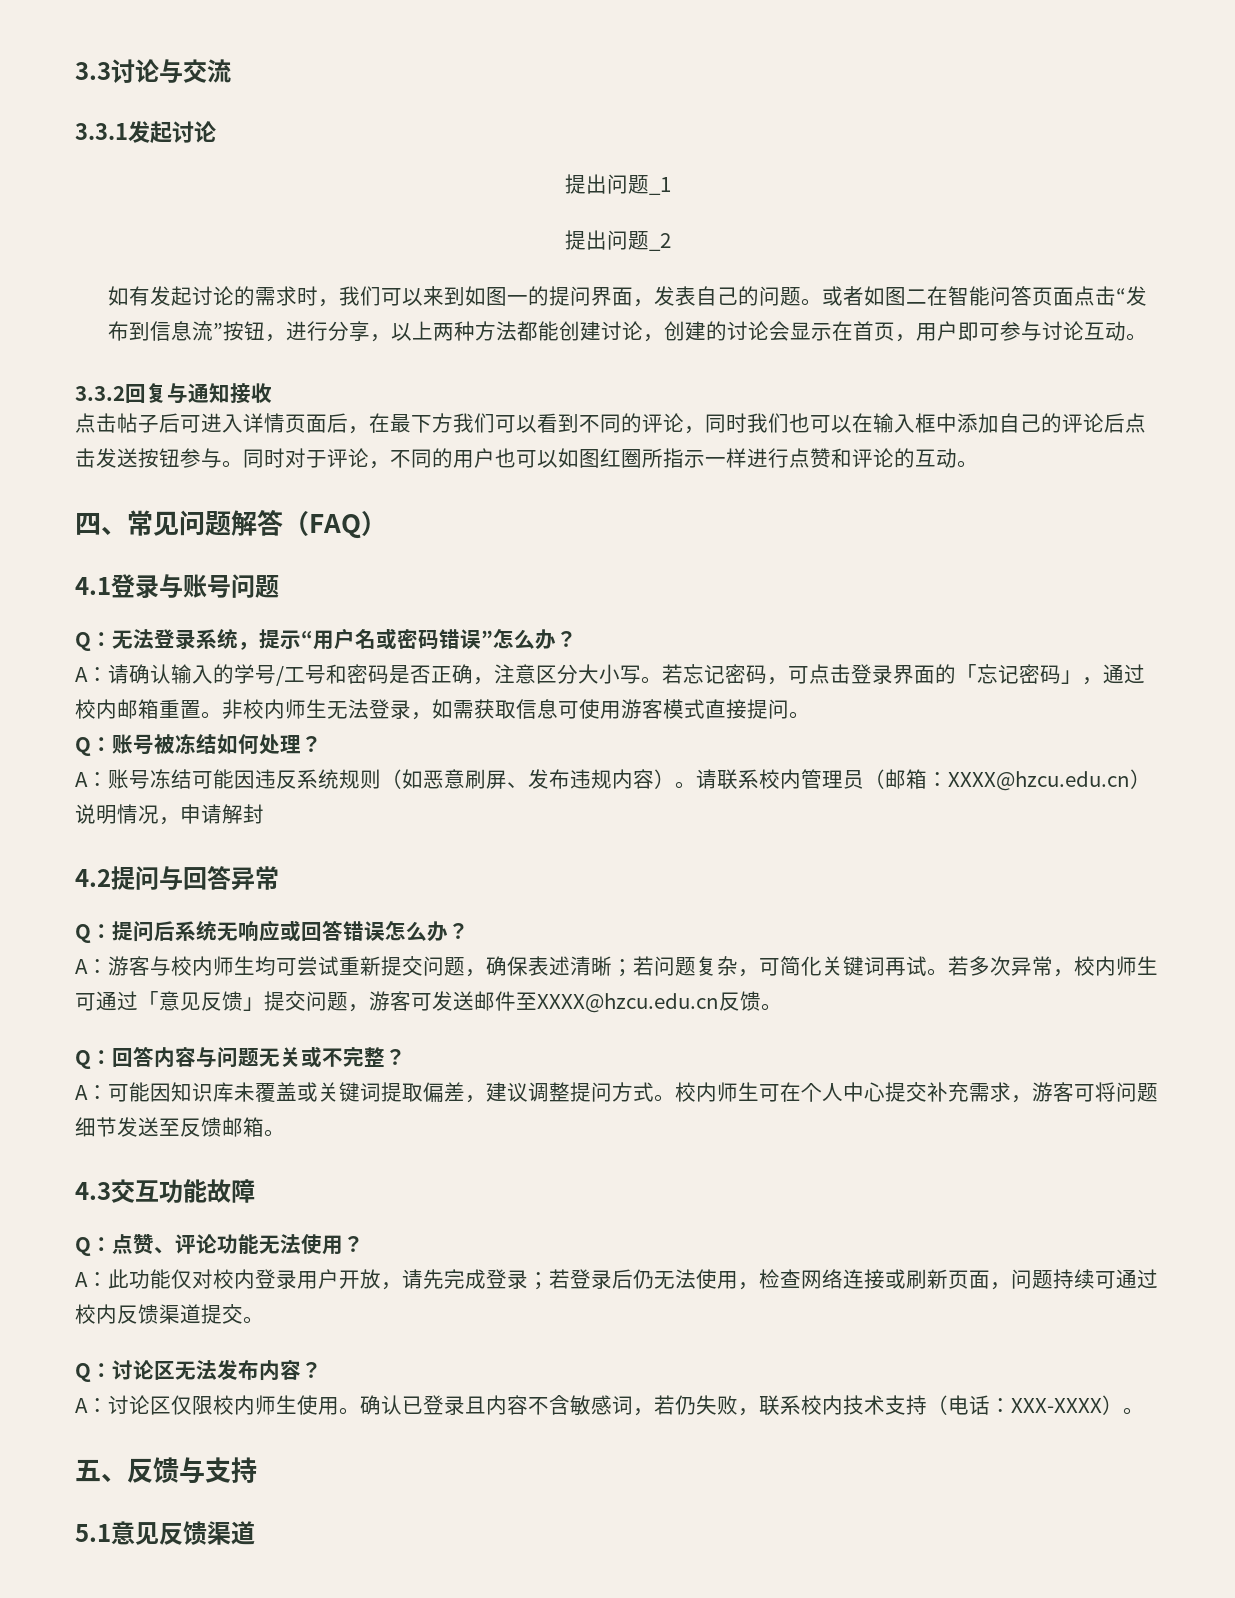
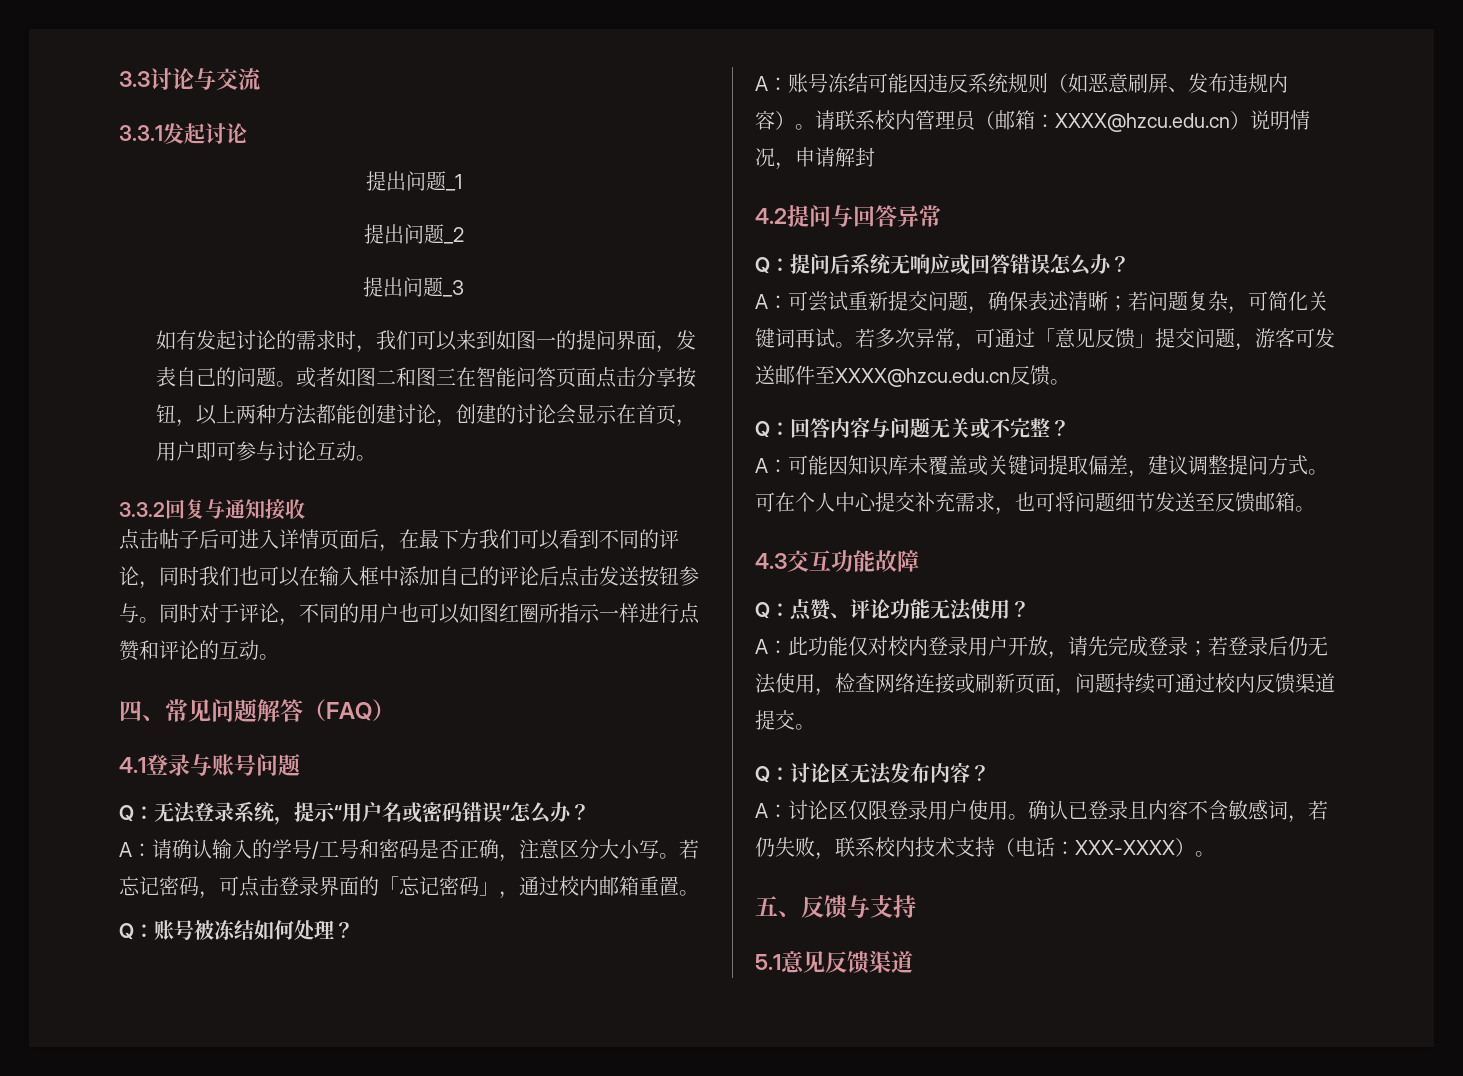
+ 提出问题_3
- 或者如图二在智能问答页面点击“发布到信息流”按钮，进行分享，以上两种方法都能创建讨论，创建的讨论会显示在首页，用户即可参与讨论互动。
+ 或者如图二和图三在智能问答页面点击分享按钮，以上两种方法都能创建讨论，创建的讨论会显示在首页，用户即可参与讨论互动。
- 非校内师生无法登录，如需获取信息可使用游客模式直接提问。
- A：游客与校内师生均可尝试重新提交问题，确保表述清晰；若问题复杂，可简化关键词再试。
+ A：可尝试重新提交问题，确保表述清晰；若问题复杂，可简化关键词再试。
- 若多次异常，校内师生可通过「意见反馈」提交问题，游客可发送邮件至XXXX@hzcu.edu.cn反馈。
+ 若多次异常，可通过「意见反馈」提交问题，游客可发送邮件至XXXX@hzcu.edu.cn反馈。
- 校内师生可在个人中心提交补充需求，游客可将问题细节发送至反馈邮箱。
+ 可在个人中心提交补充需求，也可将问题细节发送至反馈邮箱。
- A：讨论区仅限校内师生使用。
+ A：讨论区仅限登录用户使用。

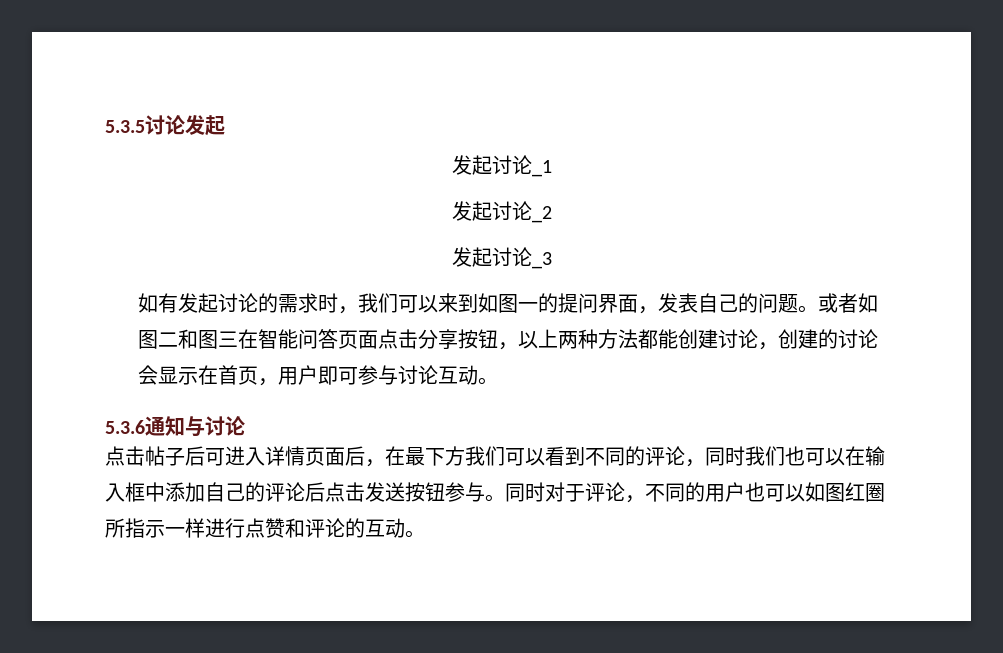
- 3.3讨论与交流
- 3.3.1发起讨论
- 提出问题_1
+ 5.3.5讨论发起
+ 发起讨论_1
- 提出问题_2
+ 发起讨论_2
- 提出问题_3
+ 发起讨论_3
- 3.3.2回复与通知接收
+ 5.3.6通知与讨论
- 四、常见问题解答（FAQ）
- 4.1登录与账号问题
- Q：无法登录系统，提示“用户名或密码错误”怎么办？
- A：请确认输入的学号/工号和密码是否正确，注意区分大小写。若忘记密码，可点击登录界面的「忘记密码」，通过校内邮箱重置。
- Q：账号被冻结如何处理？
- A：账号冻结可能因违反系统规则（如恶意刷屏、发布违规内容）。请联系校内管理员（邮箱：XXXX@hzcu.edu.cn）说明情况，申请解封
- 4.2提问与回答异常
- Q：提问后系统无响应或回答错误怎么办？
- A：可尝试重新提交问题，确保表述清晰；若问题复杂，可简化关键词再试。若多次异常，可通过「意见反馈」提交问题，游客可发送邮件至XXXX@hzcu.edu.cn反馈。
- Q：回答内容与问题无关或不完整？
- A：可能因知识库未覆盖或关键词提取偏差，建议调整提问方式。可在个人中心提交补充需求，也可将问题细节发送至反馈邮箱。
- 4.3交互功能故障
- Q：点赞、评论功能无法使用？
- A：此功能仅对校内登录用户开放，请先完成登录；若登录后仍无法使用，检查网络连接或刷新页面，问题持续可通过校内反馈渠道提交。
- Q：讨论区无法发布内容？
- A：讨论区仅限登录用户使用。确认已登录且内容不含敏感词，若仍失败，联系校内技术支持（电话：XXX-XXXX）。
- 五、反馈与支持
- 5.1意见反馈渠道

